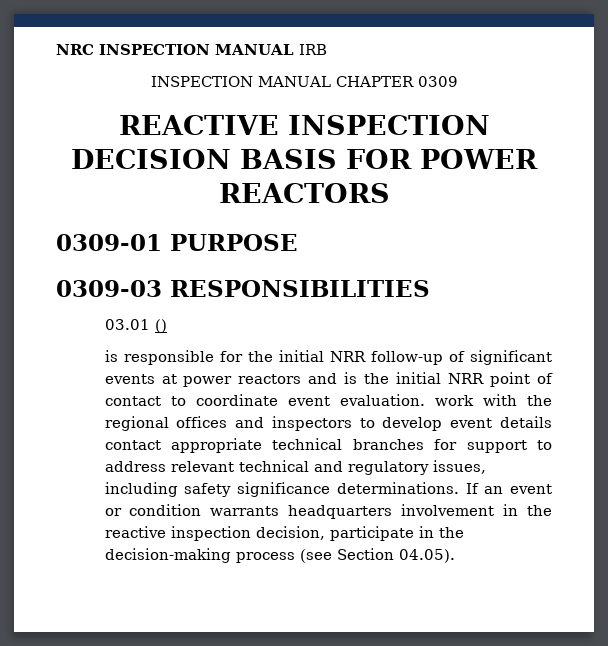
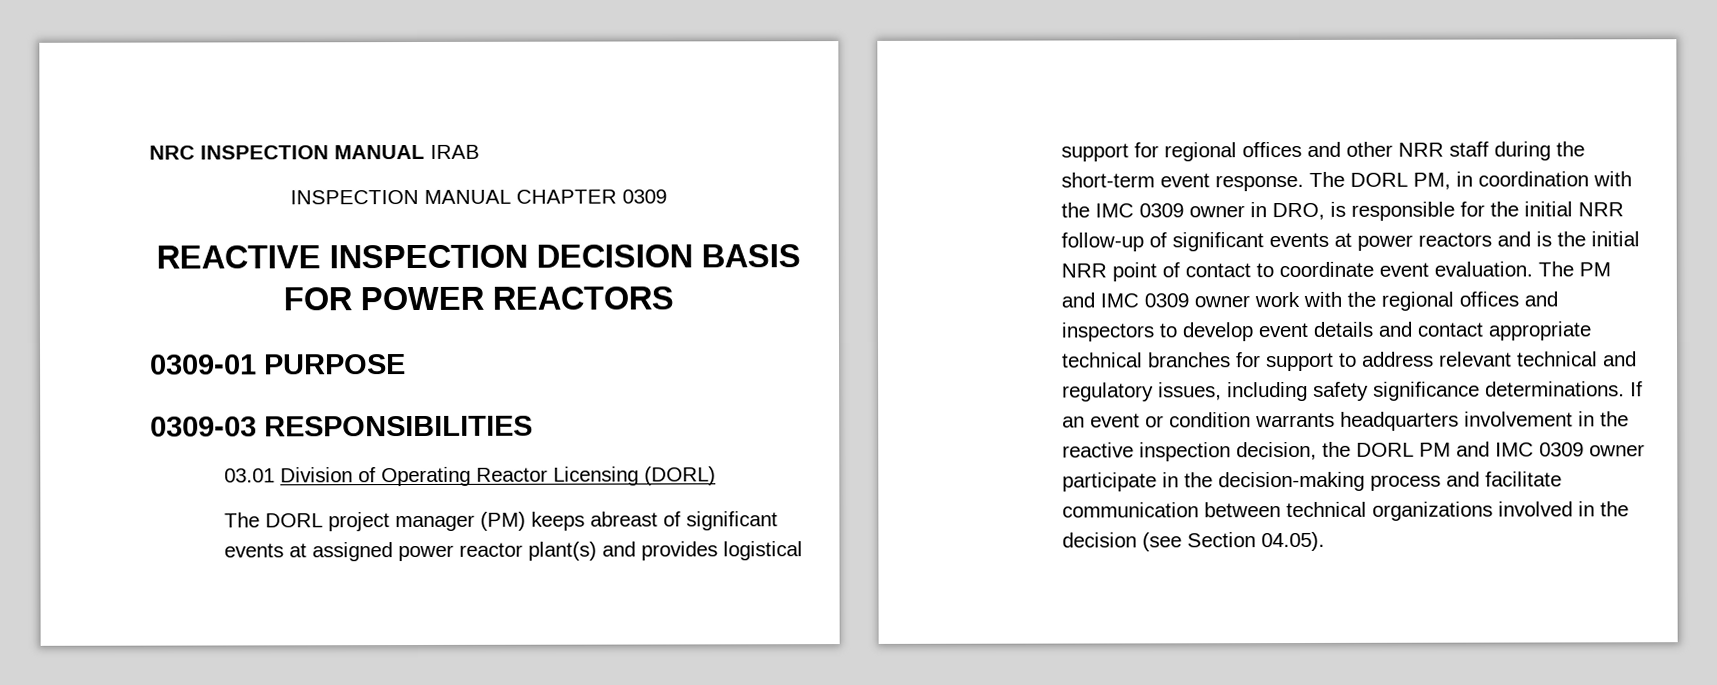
- NRC INSPECTION MANUAL IRB
+ NRC INSPECTION MANUAL IRAB
- 03.01 ()
- is responsible for the initial NRR follow-up of significant events at power reactors and is the initial NRR point of contact to coordinate event evaluation. work with the regional offices and inspectors to develop event details contact appropriate technical branches for support to address relevant technical and regulatory issues, including safety significance determinations.
+ 03.01 Division of Operating Reactor Licensing (DORL)
+ The DORL project manager (PM) keeps abreast of significant events at assigned power reactor plant(s) and provides logistical support for regional offices and other NRR staff during the short-term event response. The DORL PM, in coordination with the IMC 0309 owner in DRO, is responsible for the initial NRR follow-up of significant events at power reactors and is the initial NRR point of contact to coordinate event evaluation. The PM and IMC 0309 owner work with the regional offices and inspectors to develop event details and contact appropriate technical branches for support to address relevant technical and regulatory issues, including safety significance determinations.
- If an event or condition warrants headquarters involvement in the reactive inspection decision, participate in the decision-making process (see Section 04.05).
+ If an event or condition warrants headquarters involvement in the reactive inspection decision, the DORL PM and IMC 0309 owner participate in the decision-making process and facilitate communication between technical organizations involved in the decision (see Section 04.05).

